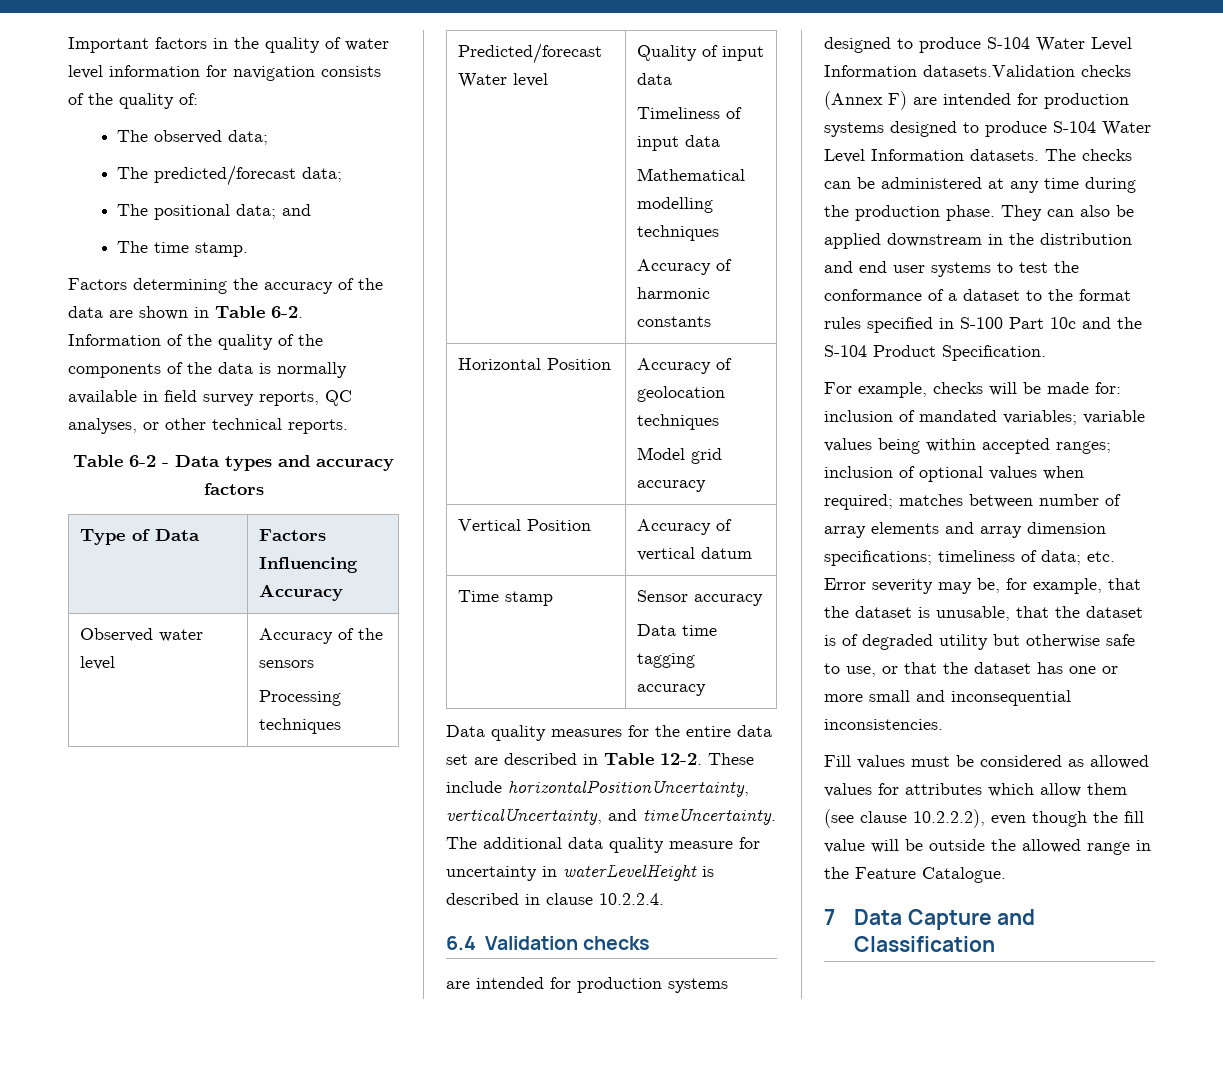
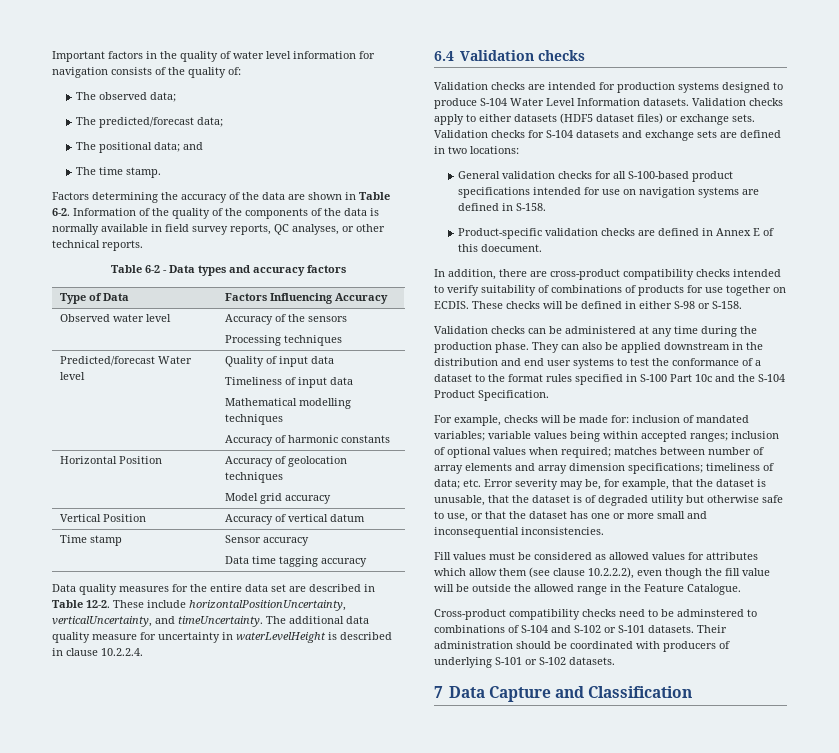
- are intended for production systems designed to produce S-104 Water Level Information datasets.Validation checks (Annex F) are intended for production systems designed to produce S-104 Water Level Information datasets.
+ Validation checks are intended for production systems designed to produce S-104 Water Level Information datasets.
- The checks can be administered at any time during the production phase.
+ Validation checks apply to either datasets (HDF5 dataset files) or exchange sets. Validation checks for S-104 datasets and exchange sets are defined in two locations:
+ General validation checks for all S-100-based product specifications intended for use on navigation systems are defined in S-158.
+ Product-specific validation checks are defined in Annex E of this doecument.
+ In addition, there are cross-product compatibility checks intended to verify suitability of combinations of products for use together on ECDIS. These checks will be defined in either S-98 or S-158.
+ Validation checks can be administered at any time during the production phase.
+ Cross-product compatibility checks need to be adminstered to combinations of S-104 and S-102 or S-101 datasets. Their administration should be coordinated with producers of underlying S-101 or S-102 datasets.

